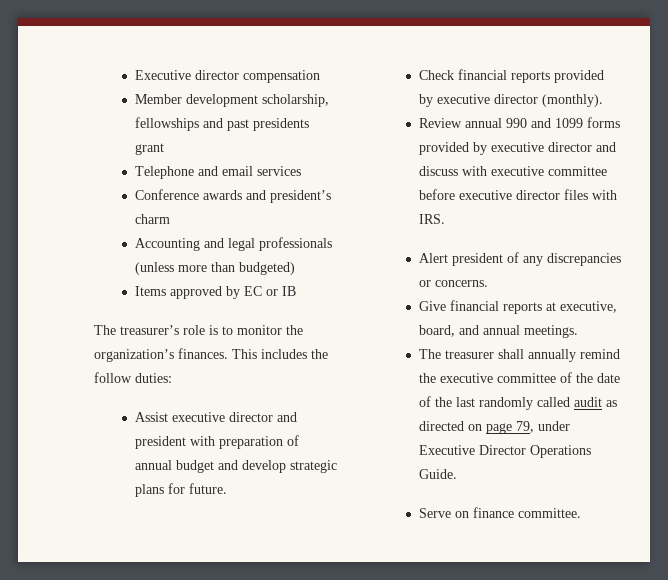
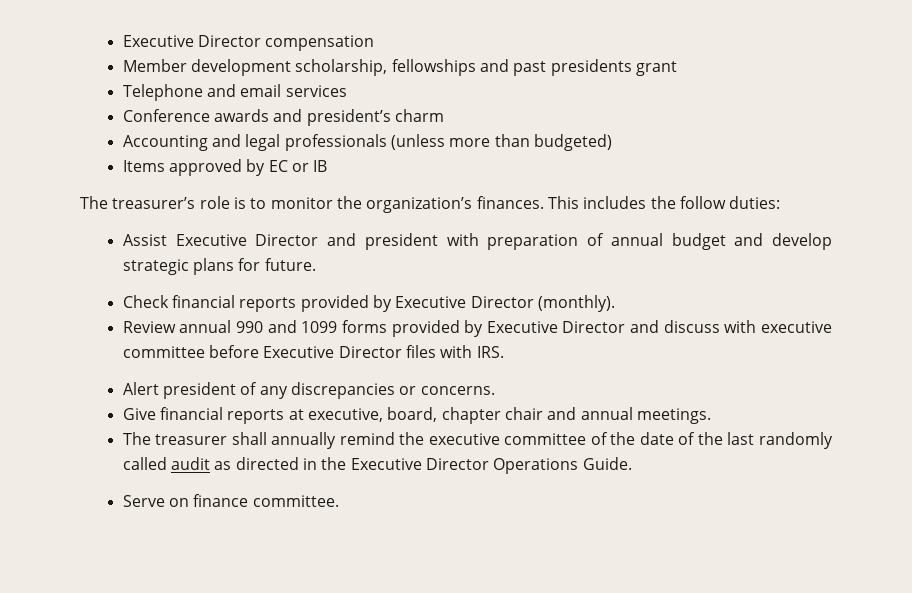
- Executive director compensation
+ Executive Director compensation
- Assist executive director and president with preparation of annual budget and develop strategic plans for future.
+ Assist Executive Director and president with preparation of annual budget and develop strategic plans for future.
- Check financial reports provided by executive director (monthly).
+ Check financial reports provided by Executive Director (monthly).
- Review annual 990 and 1099 forms provided by executive director and discuss with executive committee before executive director files with IRS.
+ Review annual 990 and 1099 forms provided by Executive Director and discuss with executive committee before Executive Director files with IRS.
- Give financial reports at executive, board, and annual meetings.
+ Give financial reports at executive, board, chapter chair and annual meetings.
- The treasurer shall annually remind the executive committee of the date of the last randomly called audit as directed on page 79, under Executive Director Operations Guide.
+ The treasurer shall annually remind the executive committee of the date of the last randomly called audit as directed in the Executive Director Operations Guide.

